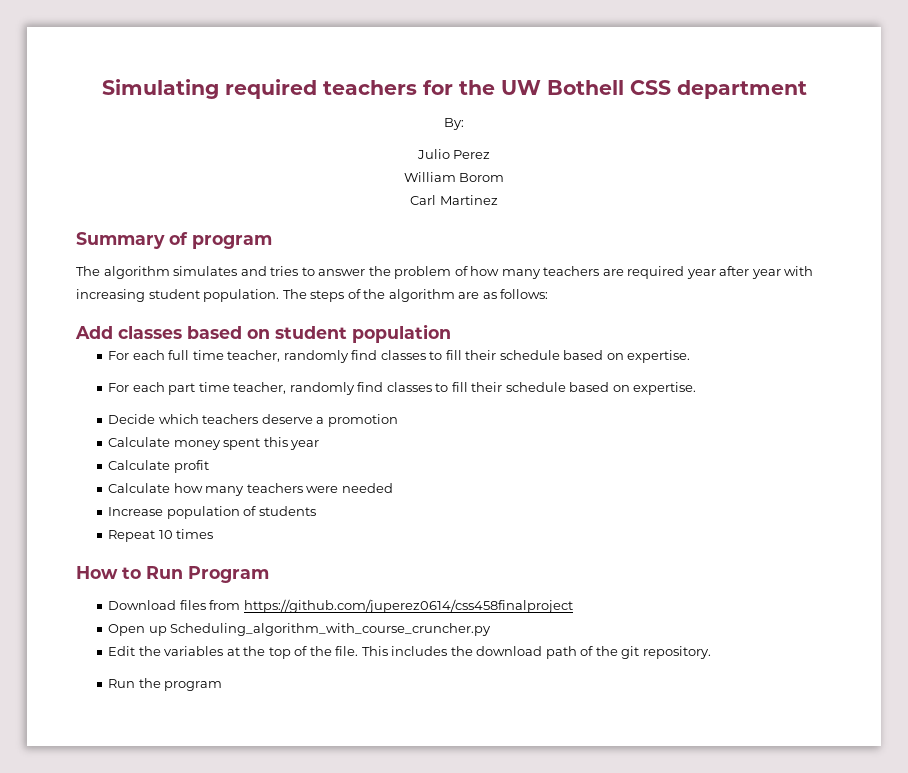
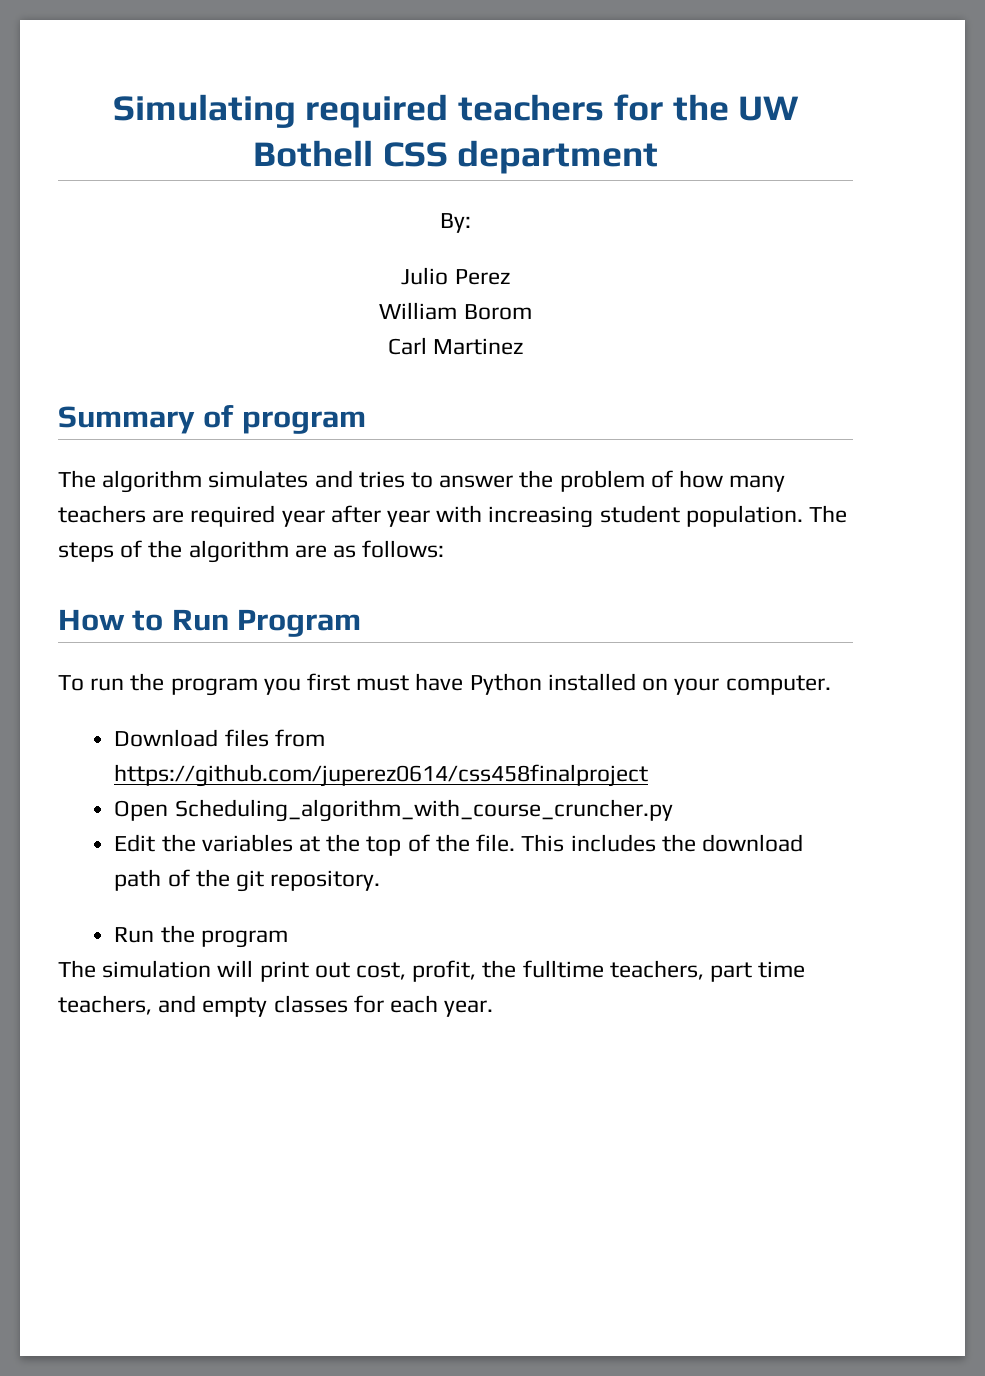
- Add classes based on student population
- For each full time teacher, randomly find classes to fill their schedule based on expertise.
- For each part time teacher, randomly find classes to fill their schedule based on expertise.
- Decide which teachers deserve a promotion
- Calculate money spent this year
- Calculate profit
- Calculate how many teachers were needed
- Increase population of students
- Repeat 10 times
  How to Run Program
+ To run the program you first must have Python installed on your computer.
- Open up Scheduling_algorithm_with_course_cruncher.py
+ Open Scheduling_algorithm_with_course_cruncher.py
+ The simulation will print out cost, profit, the fulltime teachers, part time teachers, and empty classes for each year.

